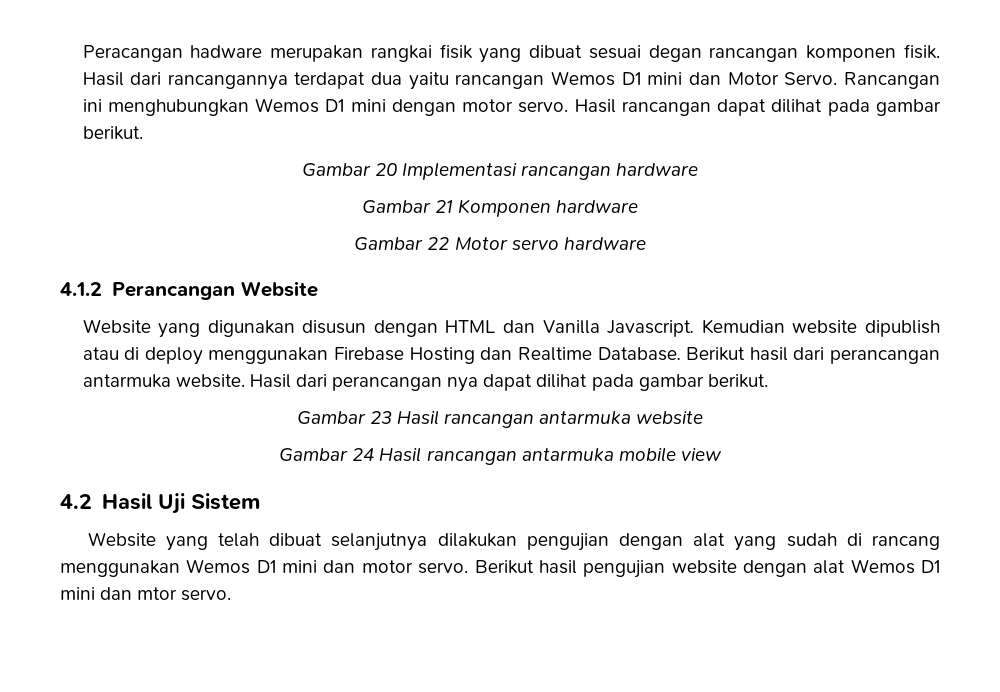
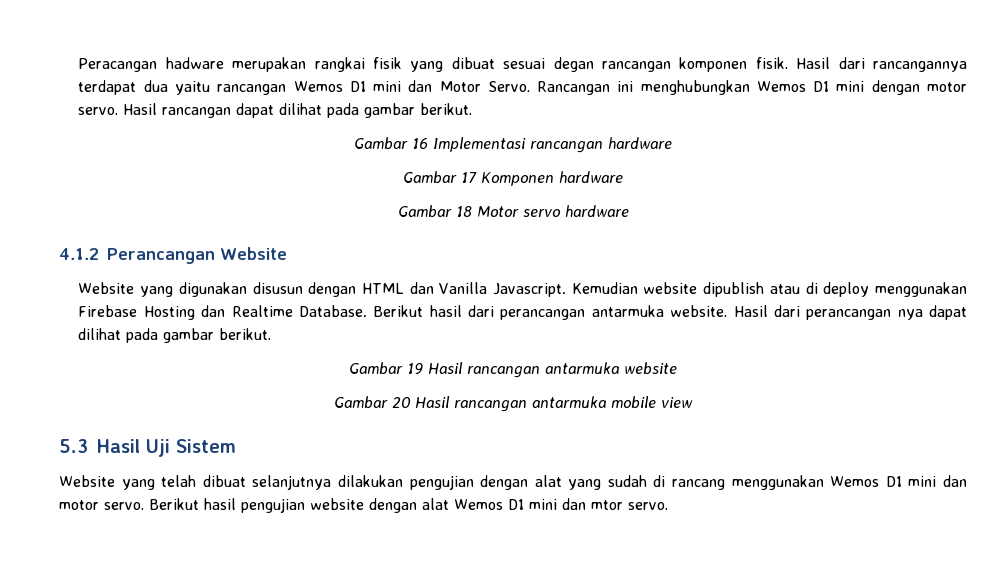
- Gambar 20 Implementasi rancangan hardware
+ Gambar 16 Implementasi rancangan hardware
- Gambar 21 Komponen hardware
+ Gambar 17 Komponen hardware
- Gambar 22 Motor servo hardware
+ Gambar 18 Motor servo hardware
- Gambar 23 Hasil rancangan antarmuka website
+ Gambar 19 Hasil rancangan antarmuka website
- Gambar 24 Hasil rancangan antarmuka mobile view
+ Gambar 20 Hasil rancangan antarmuka mobile view
- 4.2 Hasil Uji Sistem
+ 5.3 Hasil Uji Sistem

